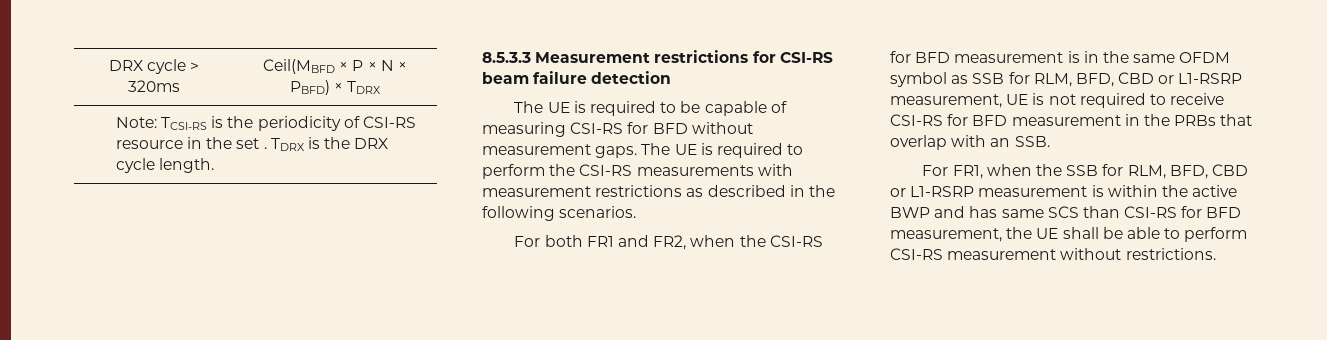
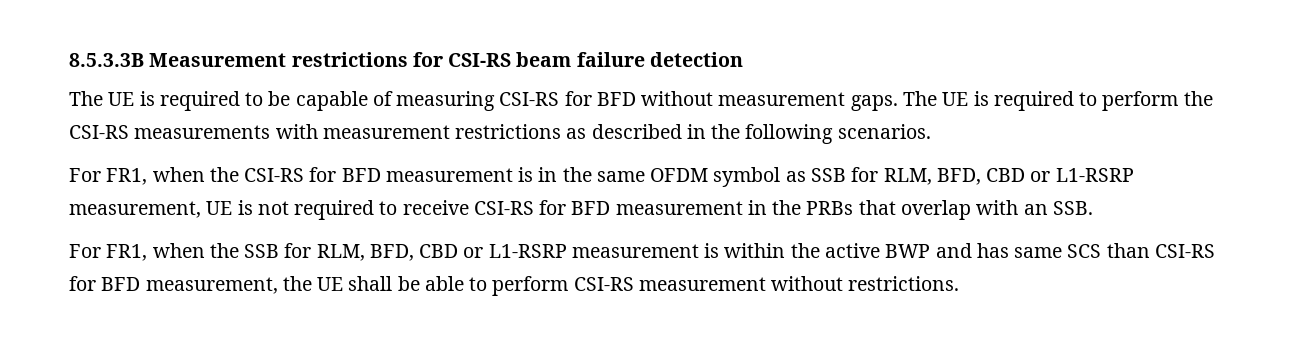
- DRX cycle > 320ms | Ceil(MBFD × P × N × PBFD) × TDRX
- Note: TCSI-RS is the periodicity of CSI-RS resource in the set . TDRX is the DRX cycle length.
- 8.5.3.3 Measurement restrictions for CSI-RS beam failure detection
+ 8.5.3.3B Measurement restrictions for CSI-RS beam failure detection
- For both FR1 and FR2, when the CSI-RS for BFD measurement is in the same OFDM symbol as SSB for RLM, BFD, CBD or L1-RSRP measurement, UE is not required to receive CSI-RS for BFD measurement in the PRBs that overlap with an SSB.
+ For FR1, when the CSI-RS for BFD measurement is in the same OFDM symbol as SSB for RLM, BFD, CBD or L1-RSRP measurement, UE is not required to receive CSI-RS for BFD measurement in the PRBs that overlap with an SSB.

